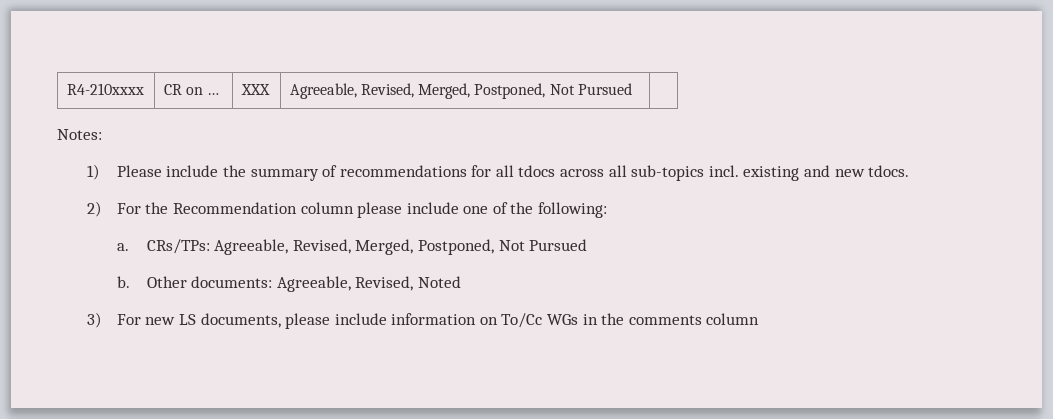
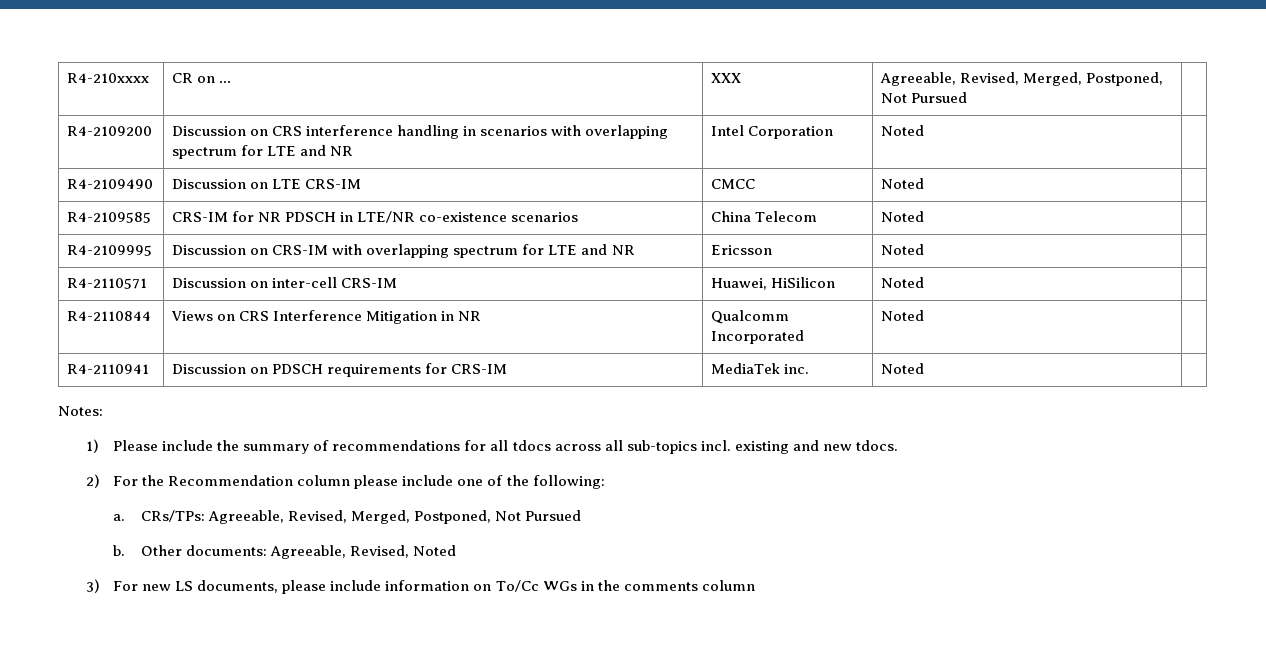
+ R4-2109200 | Discussion on CRS interference handling in scenarios with overlapping spectrum for LTE and NR | Intel Corporation | Noted |
+ R4-2109490 | Discussion on LTE CRS-IM | CMCC | Noted |
+ R4-2109585 | CRS-IM for NR PDSCH in LTE/NR co-existence scenarios | China Telecom | Noted |
+ R4-2109995 | Discussion on CRS-IM with overlapping spectrum for LTE and NR | Ericsson | Noted |
+ R4-2110571 | Discussion on inter-cell CRS-IM | Huawei, HiSilicon | Noted |
+ R4-2110844 | Views on CRS Interference Mitigation in NR | Qualcomm Incorporated | Noted |
+ R4-2110941 | Discussion on PDSCH requirements for CRS-IM | MediaTek inc. | Noted |

